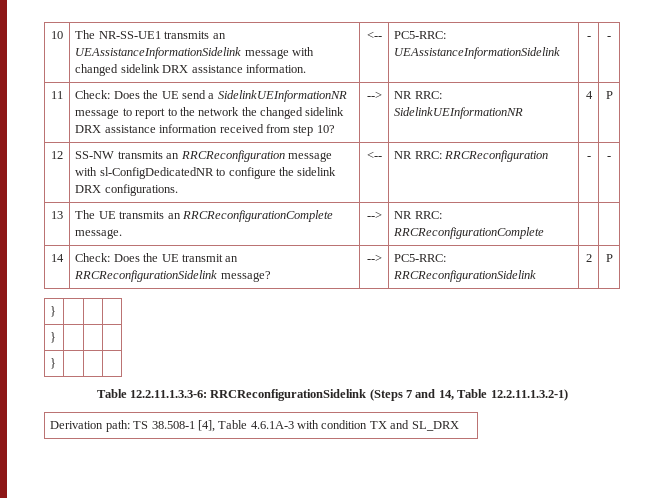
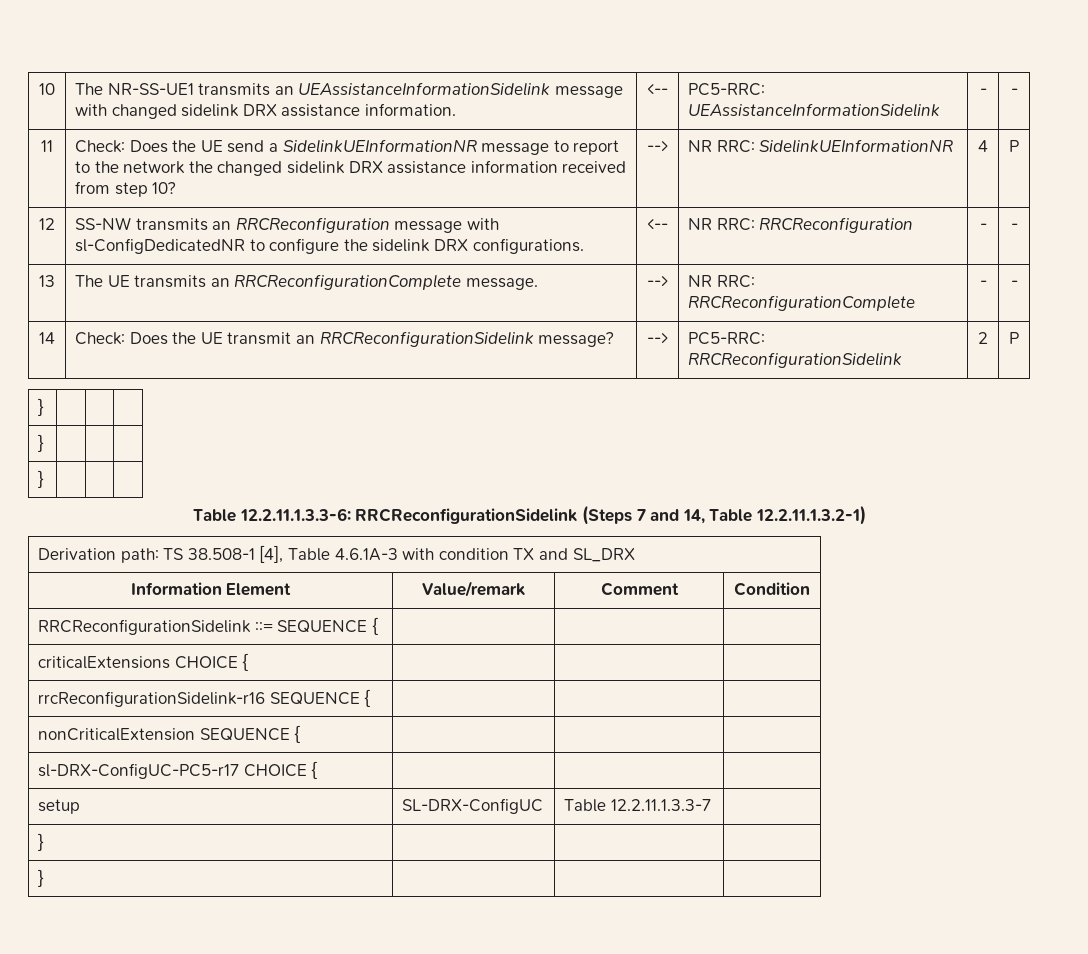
- 13 | The UE transmits an RRCReconfigurationComplete message. | --> | NR RRC: RRCReconfigurationComplete | |
+ 13 | The UE transmits an RRCReconfigurationComplete message. | --> | NR RRC: RRCReconfigurationComplete | - | -
+ Information Element | Value/remark | Comment | Condition
+ RRCReconfigurationSidelink ::= SEQUENCE { | | |
+ criticalExtensions CHOICE { | | |
+ rrcReconfigurationSidelink-r16 SEQUENCE { | | |
+ nonCriticalExtension SEQUENCE { | | |
+ sl-DRX-ConfigUC-PC5-r17 CHOICE { | | |
+ setup | SL-DRX-ConfigUC | Table 12.2.11.1.3.3-7 |
+ } | | |
+ } | | |

